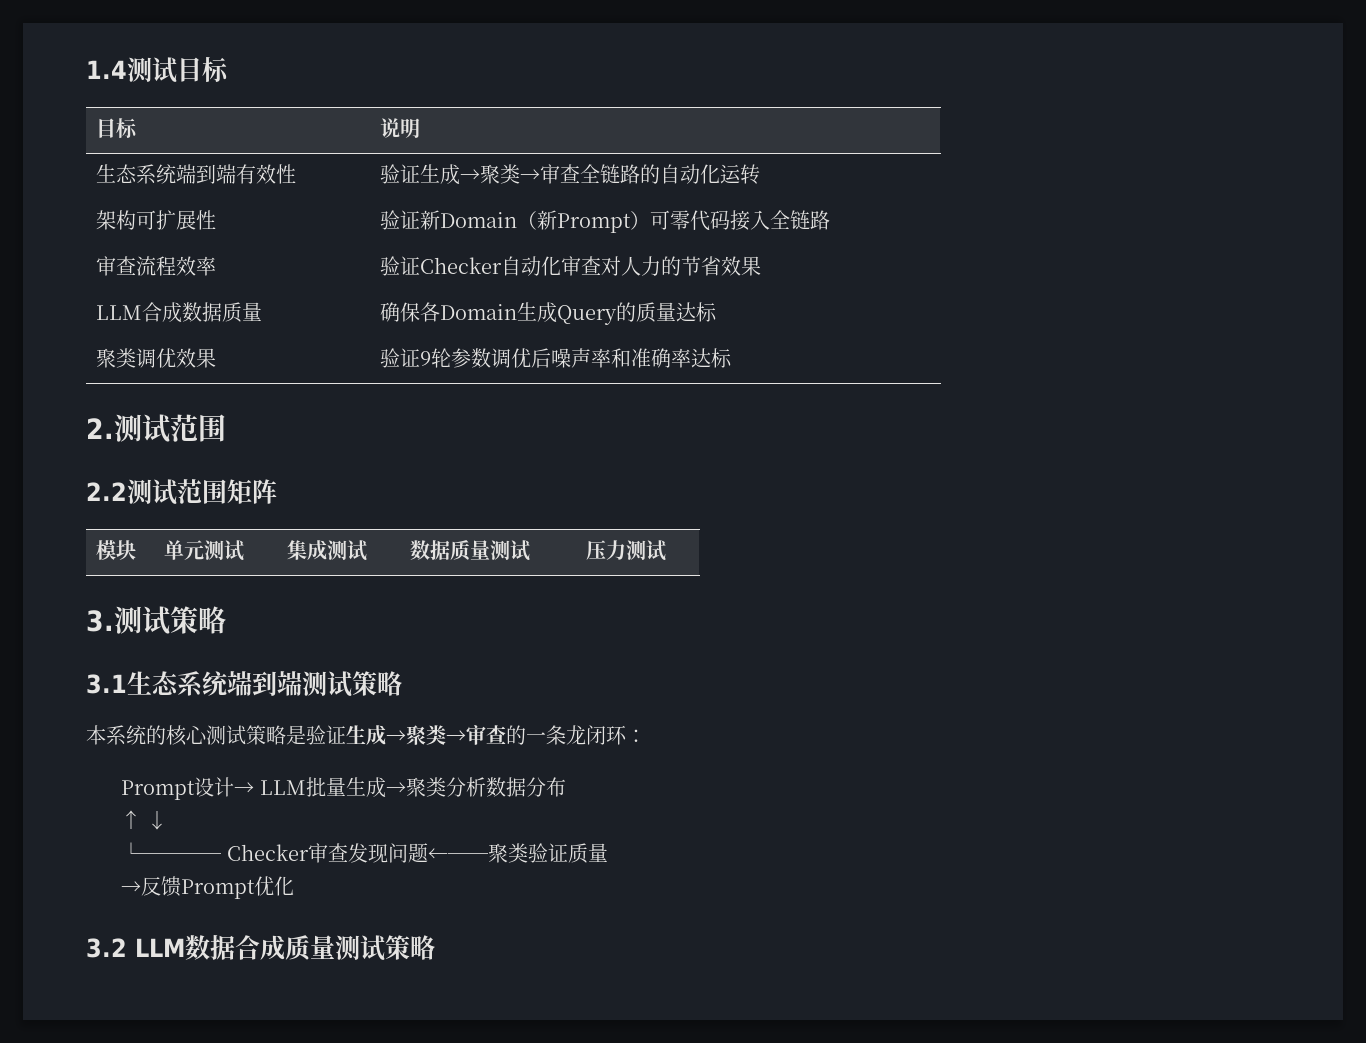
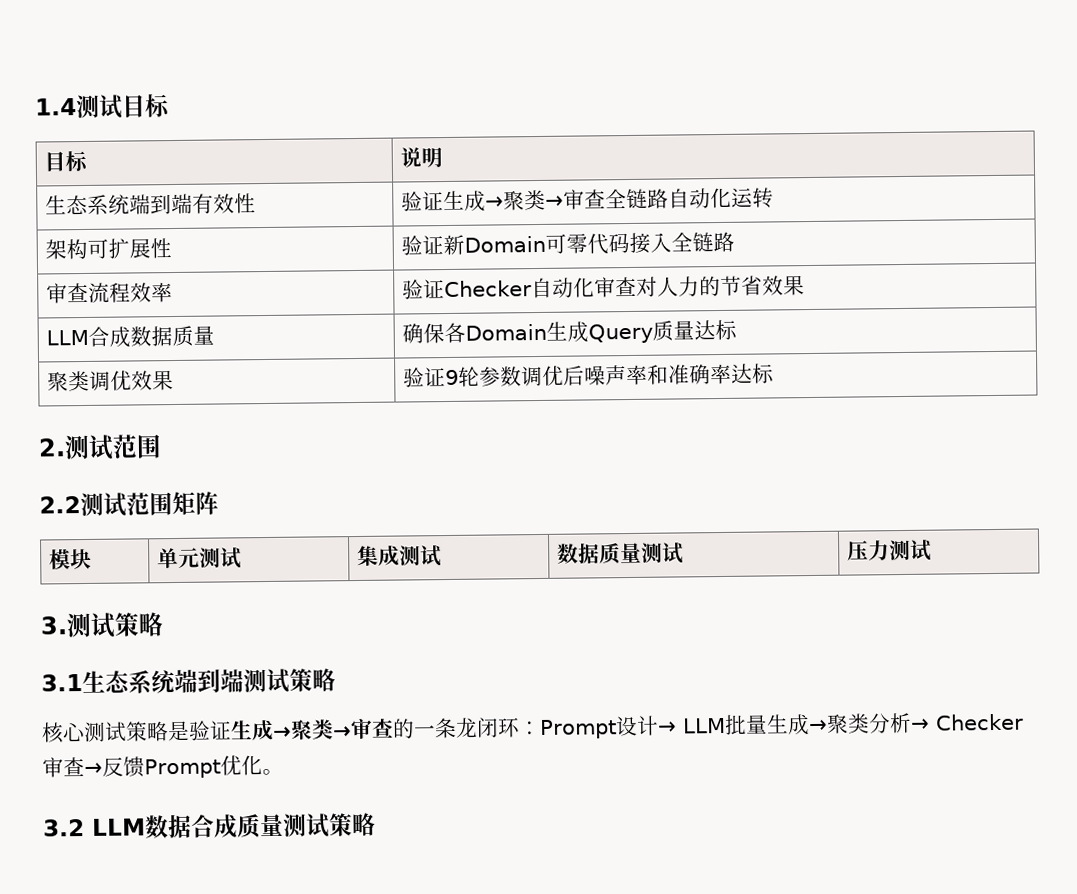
- 生态系统端到端有效性 | 验证生成→聚类→审查全链路的自动化运转
+ 生态系统端到端有效性 | 验证生成→聚类→审查全链路自动化运转
- 架构可扩展性 | 验证新Domain（新Prompt）可零代码接入全链路
+ 架构可扩展性 | 验证新Domain可零代码接入全链路
- LLM合成数据质量 | 确保各Domain生成Query的质量达标
+ LLM合成数据质量 | 确保各Domain生成Query质量达标
- 本系统的核心测试策略是验证生成→聚类→审查的一条龙闭环：
- Prompt设计→ LLM批量生成→聚类分析数据分布
- ↑ ↓
- └──── Checker审查发现问题←──聚类验证质量
- →反馈Prompt优化
+ 核心测试策略是验证生成→聚类→审查的一条龙闭环：Prompt设计→ LLM批量生成→聚类分析→ Checker审查→反馈Prompt优化。

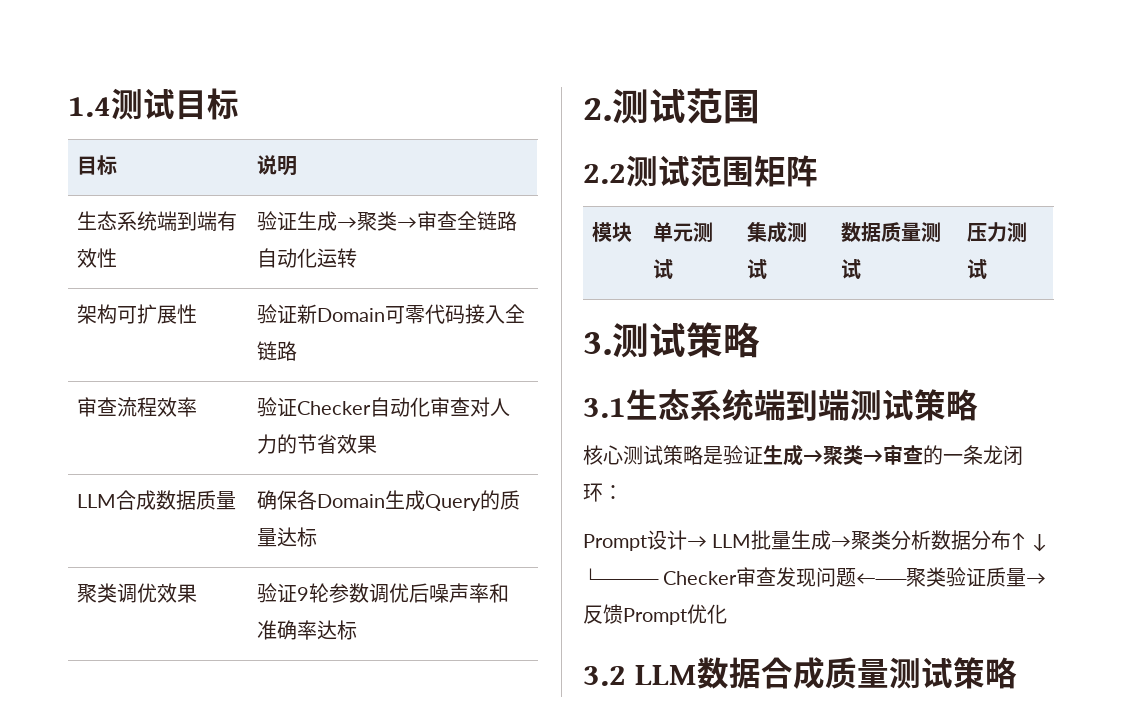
- LLM合成数据质量 | 确保各Domain生成Query质量达标
+ LLM合成数据质量 | 确保各Domain生成Query的质量达标
- 核心测试策略是验证生成→聚类→审查的一条龙闭环：Prompt设计→ LLM批量生成→聚类分析→ Checker审查→反馈Prompt优化。
+ 核心测试策略是验证生成→聚类→审查的一条龙闭环：
+ Prompt设计→ LLM批量生成→聚类分析数据分布↑ ↓ └──── Checker审查发现问题←──聚类验证质量→反馈Prompt优化

